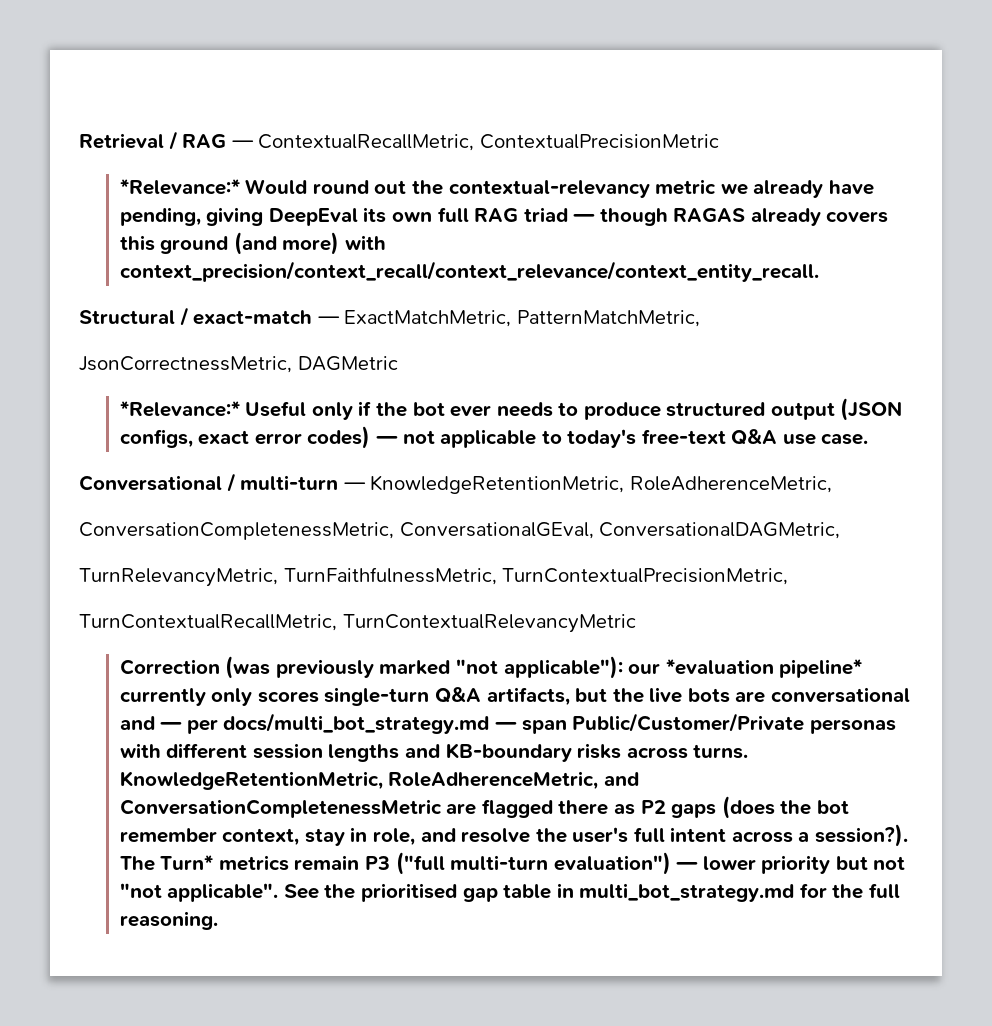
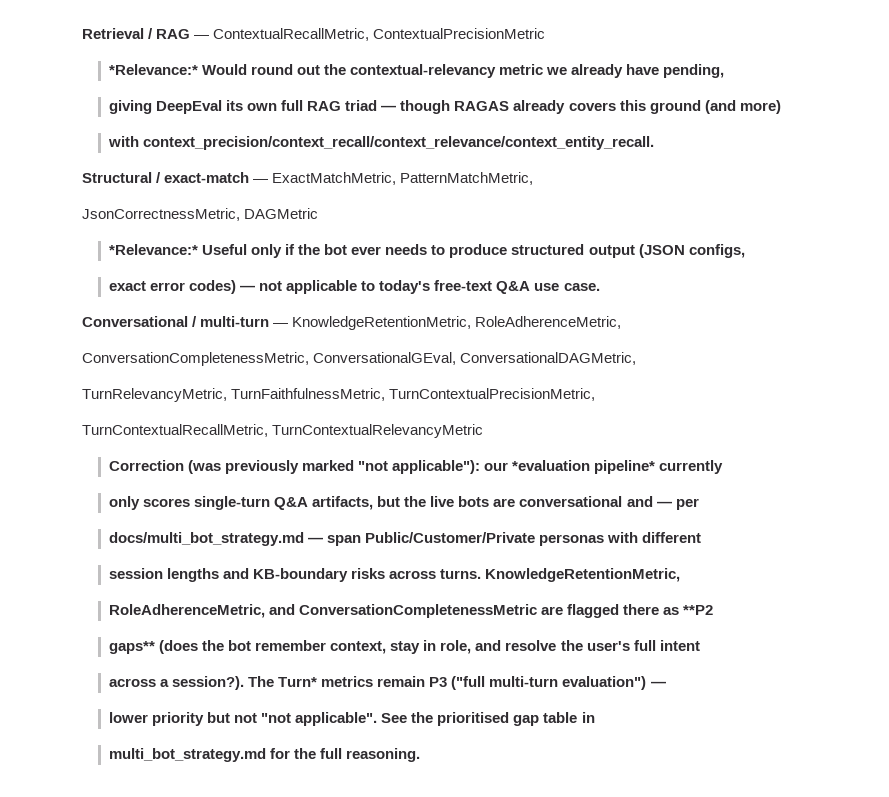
- *Relevance:* Would round out the contextual-relevancy metric we already have pending, giving DeepEval its own full RAG triad — though RAGAS already covers this ground (and more) with context_precision/context_recall/context_relevance/context_entity_recall.
+ *Relevance:* Would round out the contextual-relevancy metric we already have pending,
+ giving DeepEval its own full RAG triad — though RAGAS already covers this ground (and more)
+ with context_precision/context_recall/context_relevance/context_entity_recall.
- *Relevance:* Useful only if the bot ever needs to produce structured output (JSON configs, exact error codes) — not applicable to today's free-text Q&A use case.
+ *Relevance:* Useful only if the bot ever needs to produce structured output (JSON configs,
+ exact error codes) — not applicable to today's free-text Q&A use case.
- Correction (was previously marked "not applicable"): our *evaluation pipeline* currently only scores single-turn Q&A artifacts, but the live bots are conversational and — per docs/multi_bot_strategy.md — span Public/Customer/Private personas with different session lengths and KB-boundary risks across turns. KnowledgeRetentionMetric, RoleAdherenceMetric, and ConversationCompletenessMetric are flagged there as P2 gaps (does the bot remember context, stay in role, and resolve the user's full intent across a session?).
+ Correction (was previously marked "not applicable"): our *evaluation pipeline* currently
+ only scores single-turn Q&A artifacts, but the live bots are conversational and — per
+ docs/multi_bot_strategy.md — span Public/Customer/Private personas with different
+ session lengths and KB-boundary risks across turns. KnowledgeRetentionMetric,
+ RoleAdherenceMetric, and ConversationCompletenessMetric are flagged there as **P2
+ gaps** (does the bot remember context, stay in role, and resolve the user's full intent
+ across a session?).
- The Turn* metrics remain P3 ("full multi-turn evaluation") — lower priority but not "not applicable".
+ The Turn* metrics remain P3 ("full multi-turn evaluation") —
+ lower priority but not "not applicable".
- See the prioritised gap table in multi_bot_strategy.md for the full reasoning.
+ See the prioritised gap table in
+ multi_bot_strategy.md for the full reasoning.

